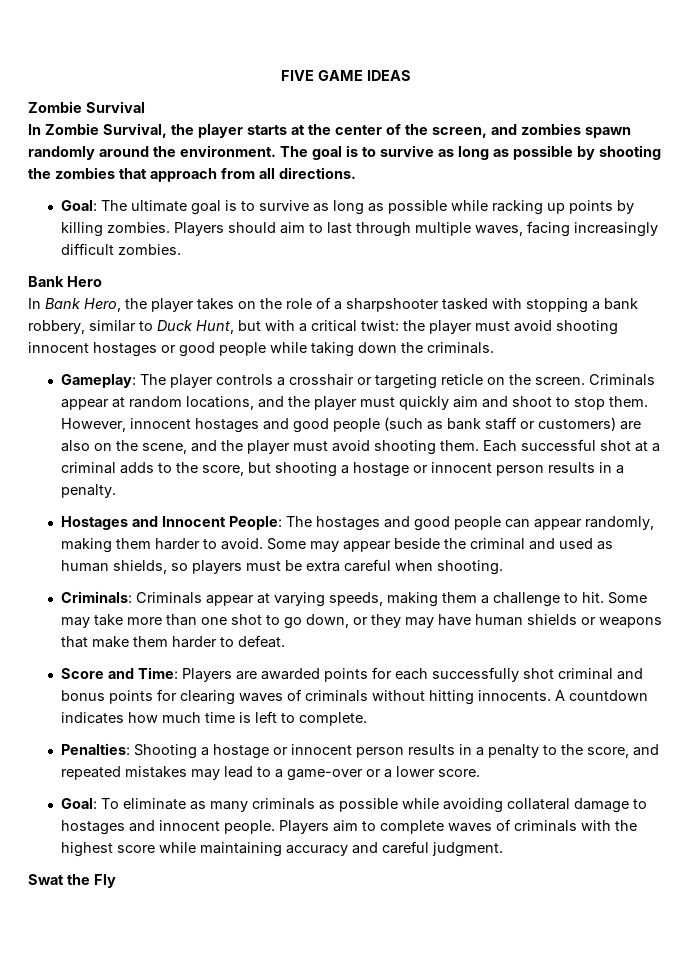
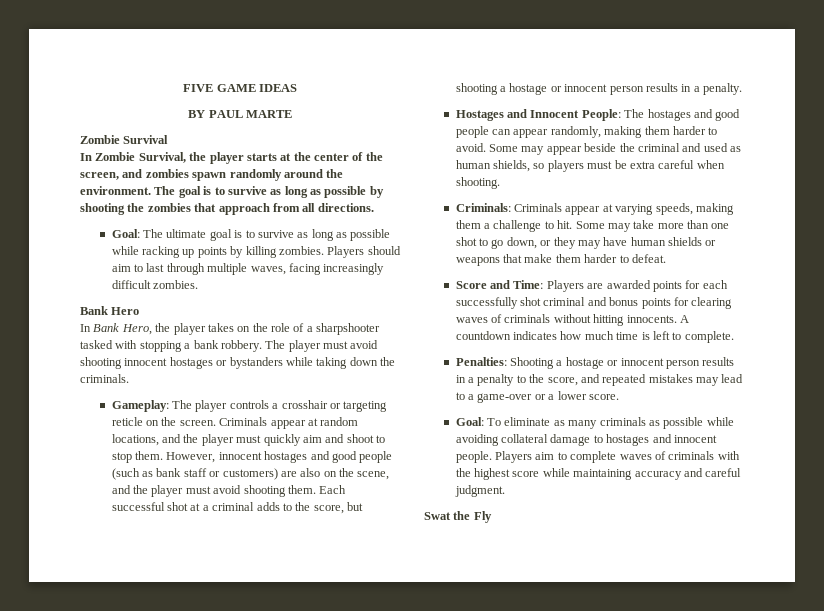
+ BY PAUL MARTE
- In Bank Hero, the player takes on the role of a sharpshooter tasked with stopping a bank robbery, similar to Duck Hunt, but with a critical twist: the player must avoid shooting innocent hostages or good people while taking down the criminals.
+ In Bank Hero, the player takes on the role of a sharpshooter tasked with stopping a bank robbery. The player must avoid shooting innocent hostages or bystanders while taking down the criminals.

